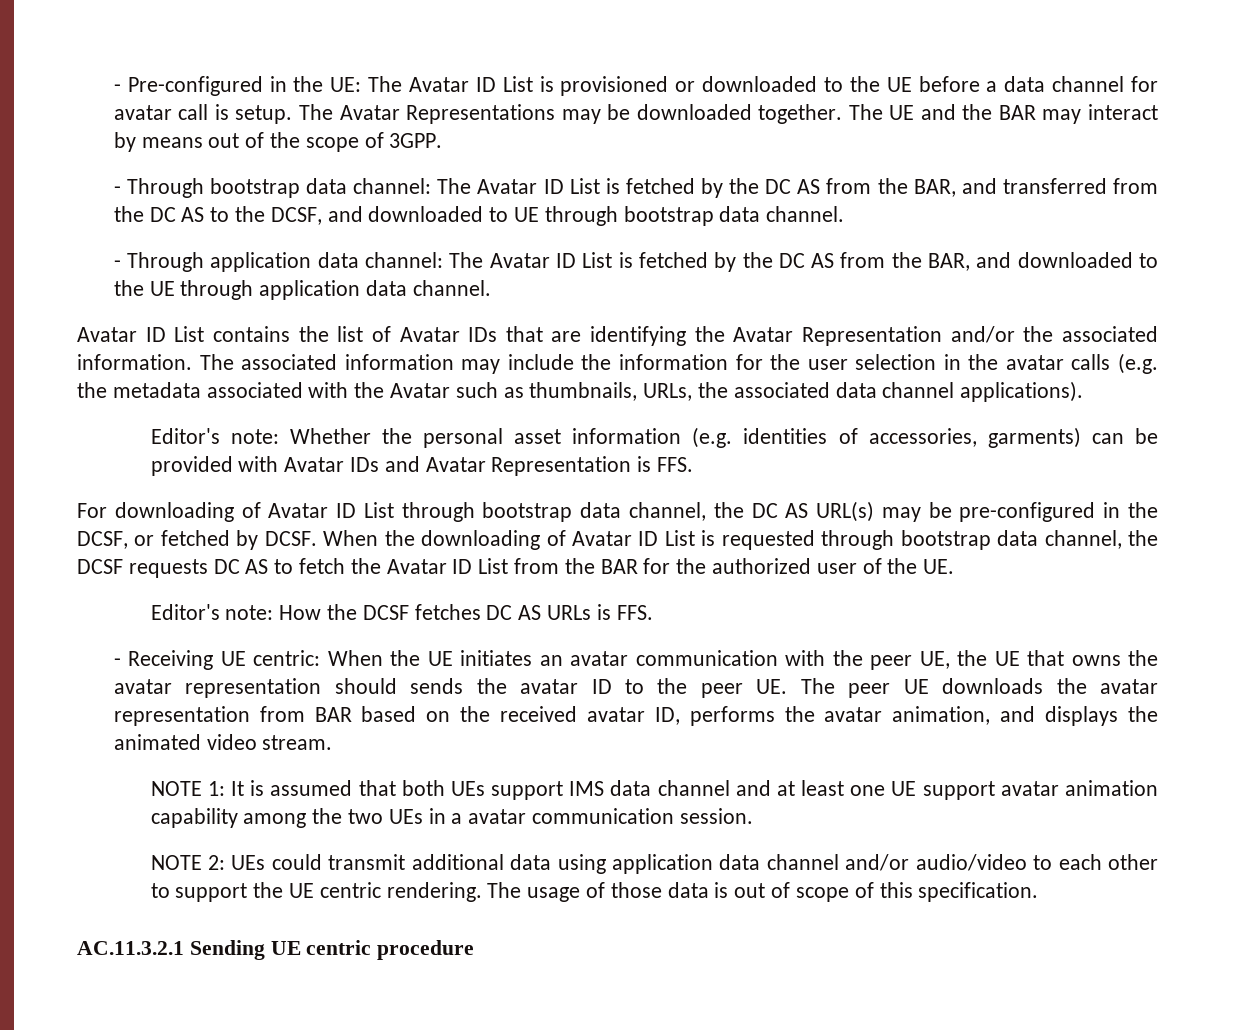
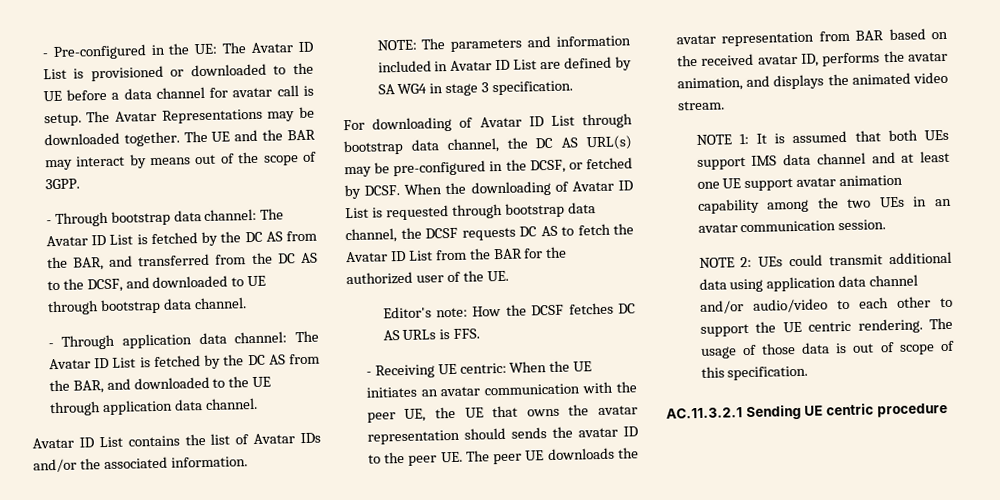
- Avatar ID List contains the list of Avatar IDs that are identifying the Avatar Representation and/or the associated information. The associated information may include the information for the user selection in the avatar calls (e.g. the metadata associated with the Avatar such as thumbnails, URLs, the associated data channel applications).
- Editor's note: Whether the personal asset information (e.g. identities of accessories, garments) can be provided with Avatar IDs and Avatar Representation is FFS.
+ Avatar ID List contains the list of Avatar IDs and/or the associated information.
+ NOTE: The parameters and information included in Avatar ID List are defined by SA WG4 in stage 3 specification.
- NOTE 1: It is assumed that both UEs support IMS data channel and at least one UE support avatar animation capability among the two UEs in a avatar communication session.
+ NOTE 1: It is assumed that both UEs support IMS data channel and at least one UE support avatar animation capability among the two UEs in an avatar communication session.

